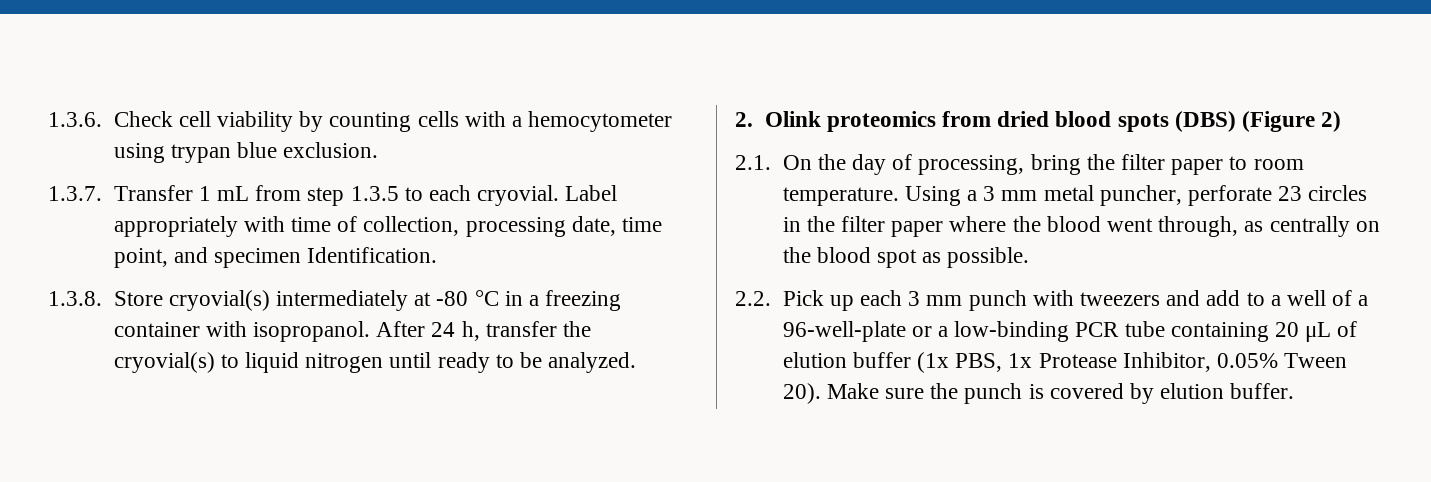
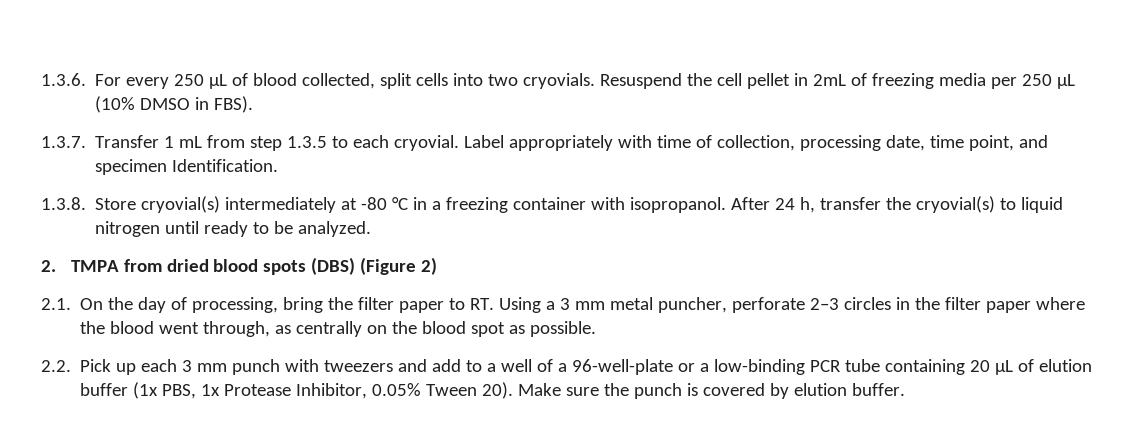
- 1.3.6. Check cell viability by counting cells with a hemocytometer using trypan blue exclusion.
+ 1.3.6. For every 250 μL of blood collected, split cells into two cryovials. Resuspend the cell pellet in 2mL of freezing media per 250 μL (10% DMSO in FBS).
- 2. Olink proteomics from dried blood spots (DBS) (Figure 2)
+ 2. TMPA from dried blood spots (DBS) (Figure 2)
- 2.1. On the day of processing, bring the filter paper to room temperature. Using a 3 mm metal puncher, perforate 23 circles in the filter paper where the blood went through, as centrally on the blood spot as possible.
+ 2.1. On the day of processing, bring the filter paper to RT. Using a 3 mm metal puncher, perforate 2–3 circles in the filter paper where the blood went through, as centrally on the blood spot as possible.

